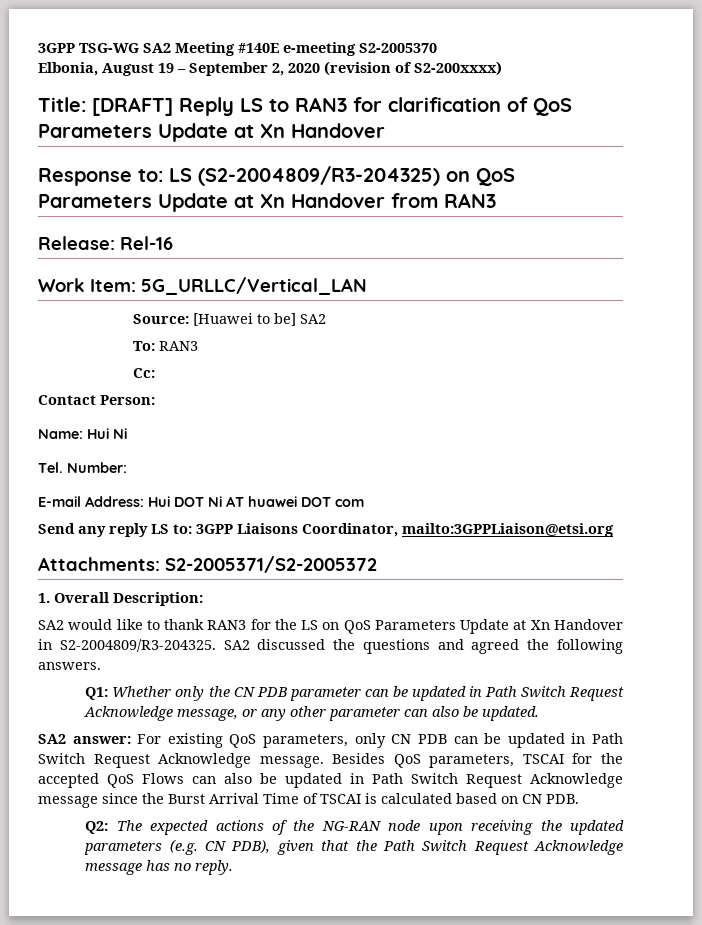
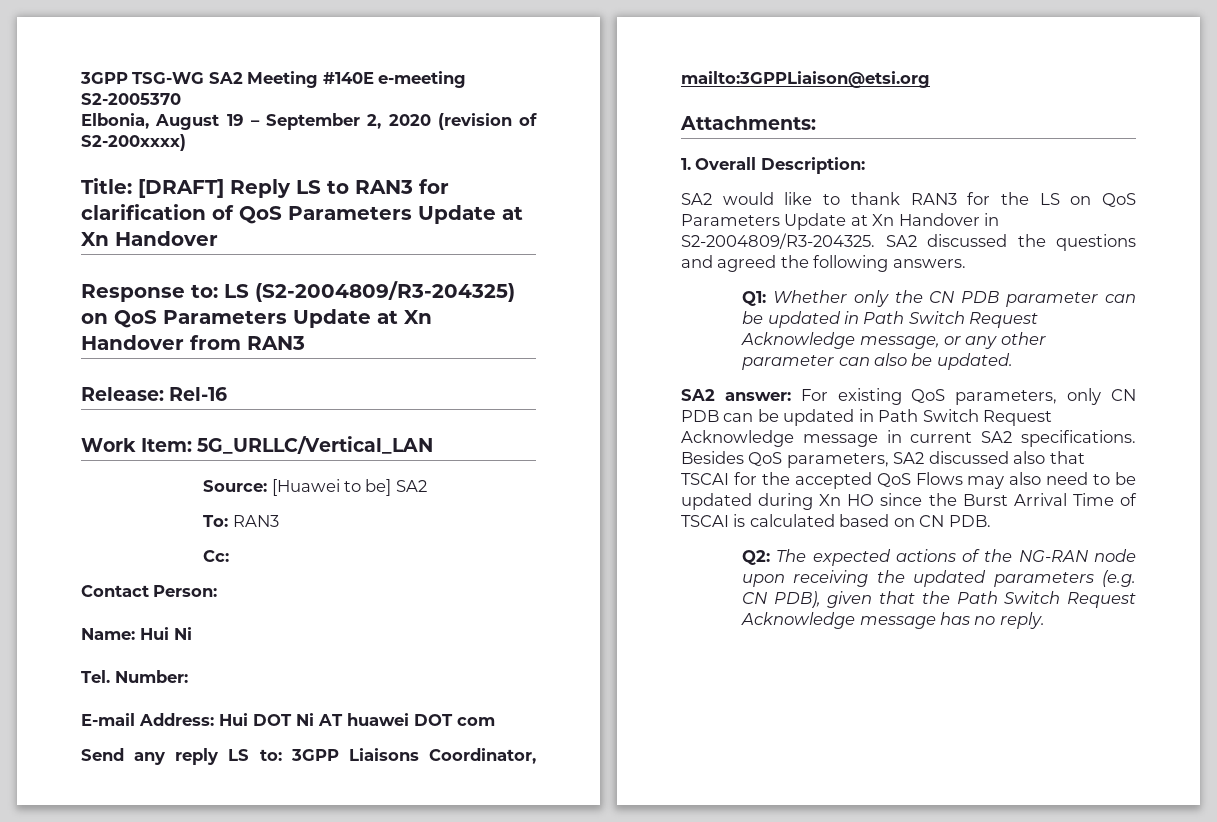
- Attachments: S2-2005371/S2-2005372
+ Attachments:
- SA2 answer: For existing QoS parameters, only CN PDB can be updated in Path Switch Request Acknowledge message. Besides QoS parameters, TSCAI for the accepted QoS Flows can also be updated in Path Switch Request Acknowledge message since the Burst Arrival Time of TSCAI is calculated based on CN PDB.
+ SA2 answer: For existing QoS parameters, only CN PDB can be updated in Path Switch Request Acknowledge message in current SA2 specifications. Besides QoS parameters, SA2 discussed also that TSCAI for the accepted QoS Flows may also need to be updated during Xn HO since the Burst Arrival Time of TSCAI is calculated based on CN PDB.

